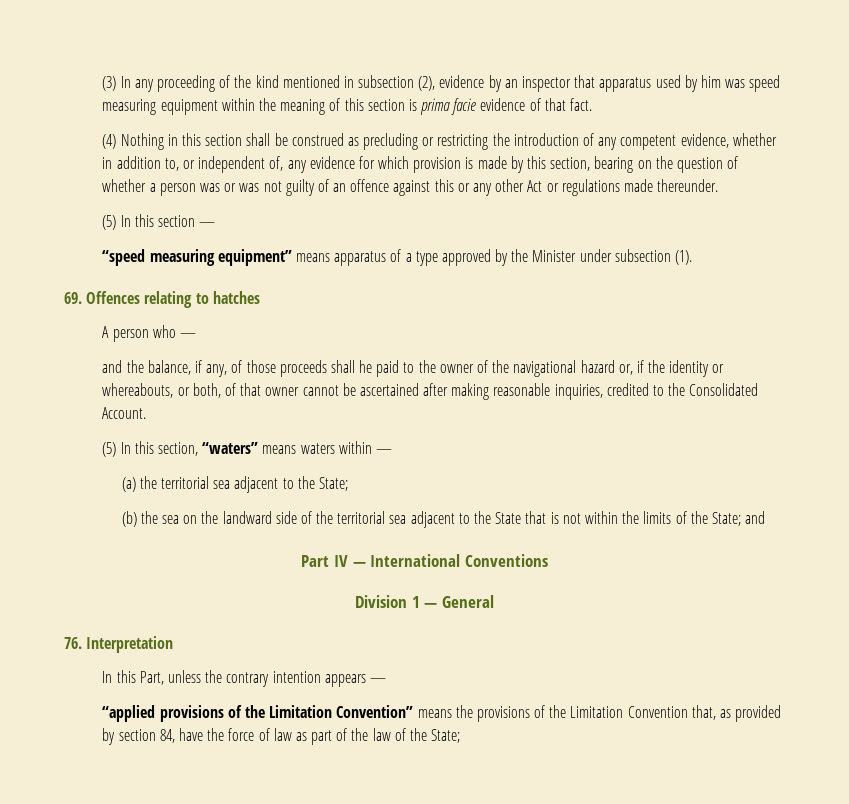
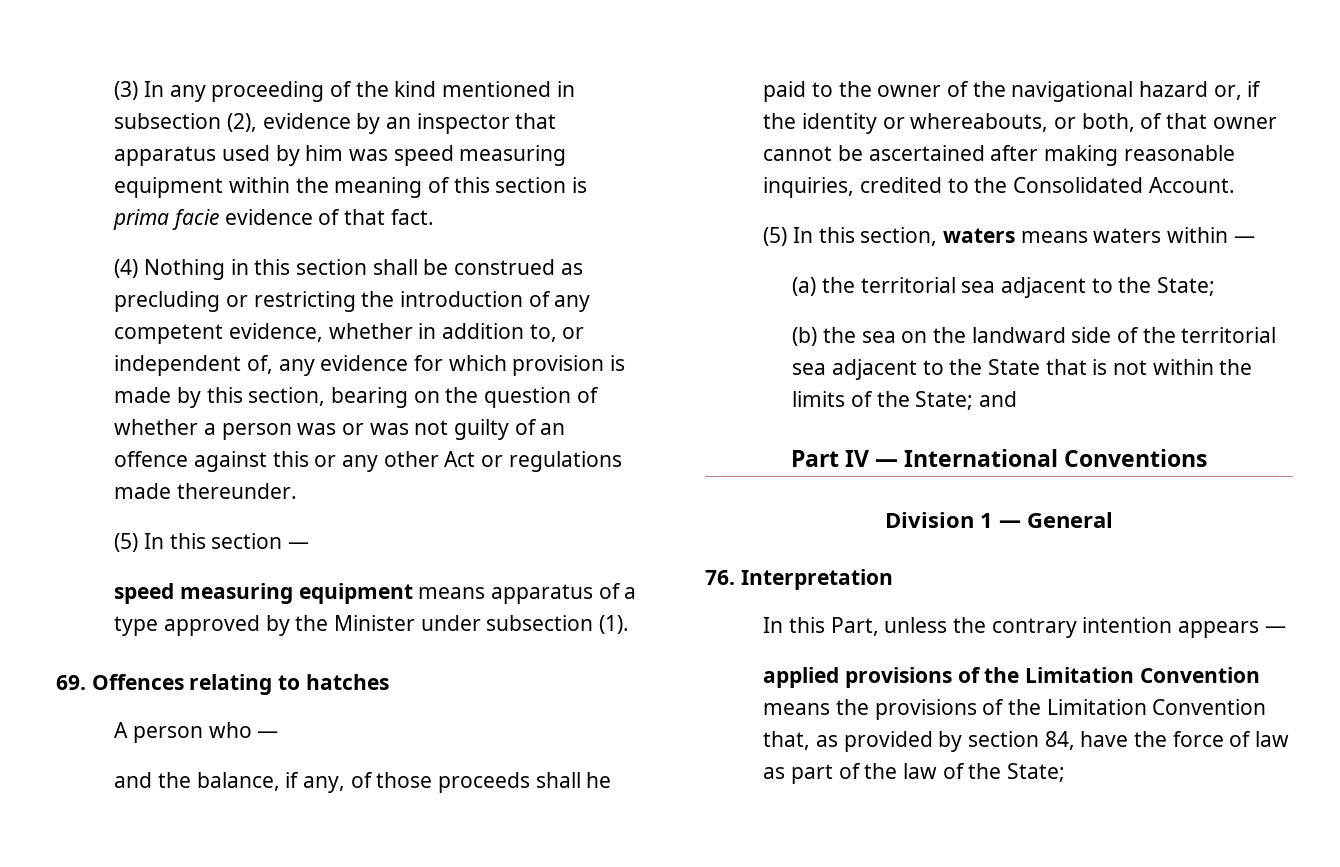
- “speed measuring equipment” means apparatus of a type approved by the Minister under subsection (1).
+ speed measuring equipment means apparatus of a type approved by the Minister under subsection (1).
- (5) In this section, “waters” means waters within —
+ (5) In this section, waters means waters within —
- “applied provisions of the Limitation Convention” means the provisions of the Limitation Convention that, as provided by section 84, have the force of law as part of the law of the State;
+ applied provisions of the Limitation Convention means the provisions of the Limitation Convention that, as provided by section 84, have the force of law as part of the law of the State;

